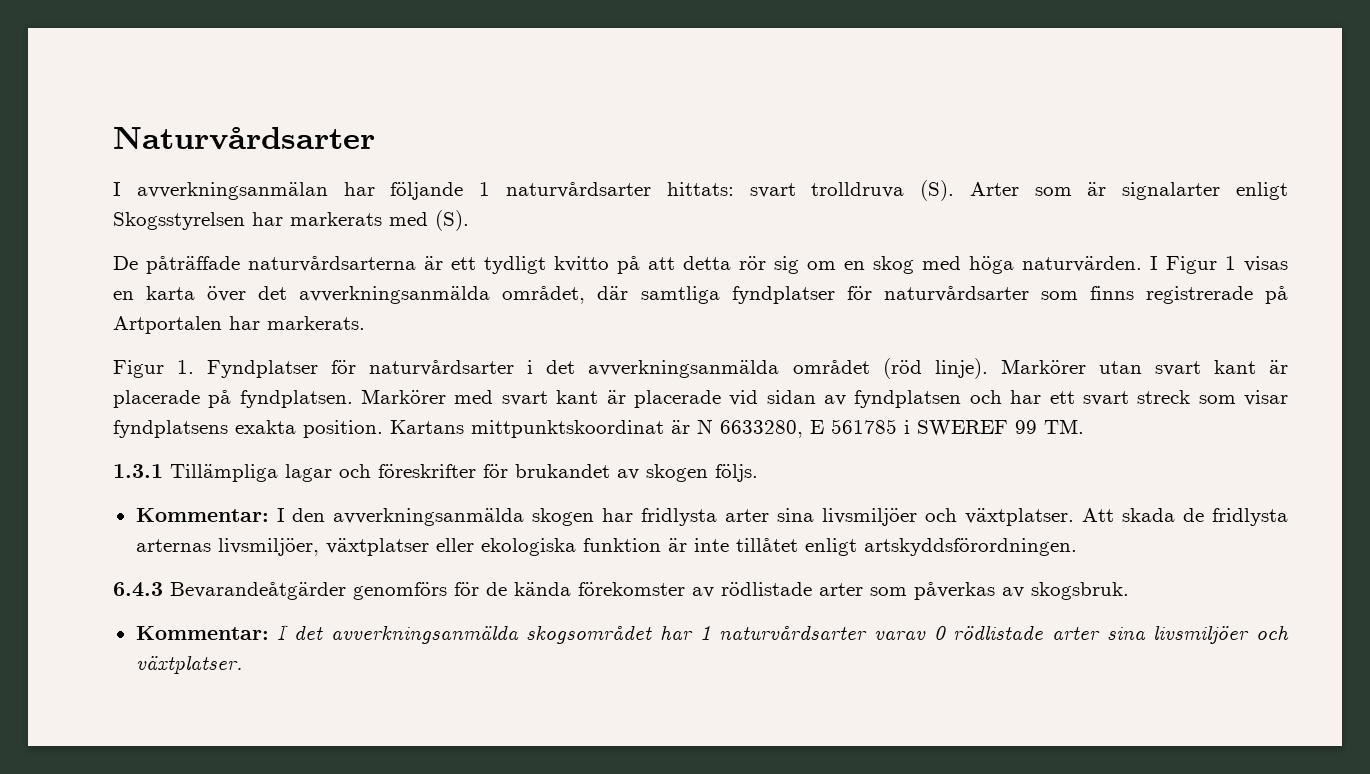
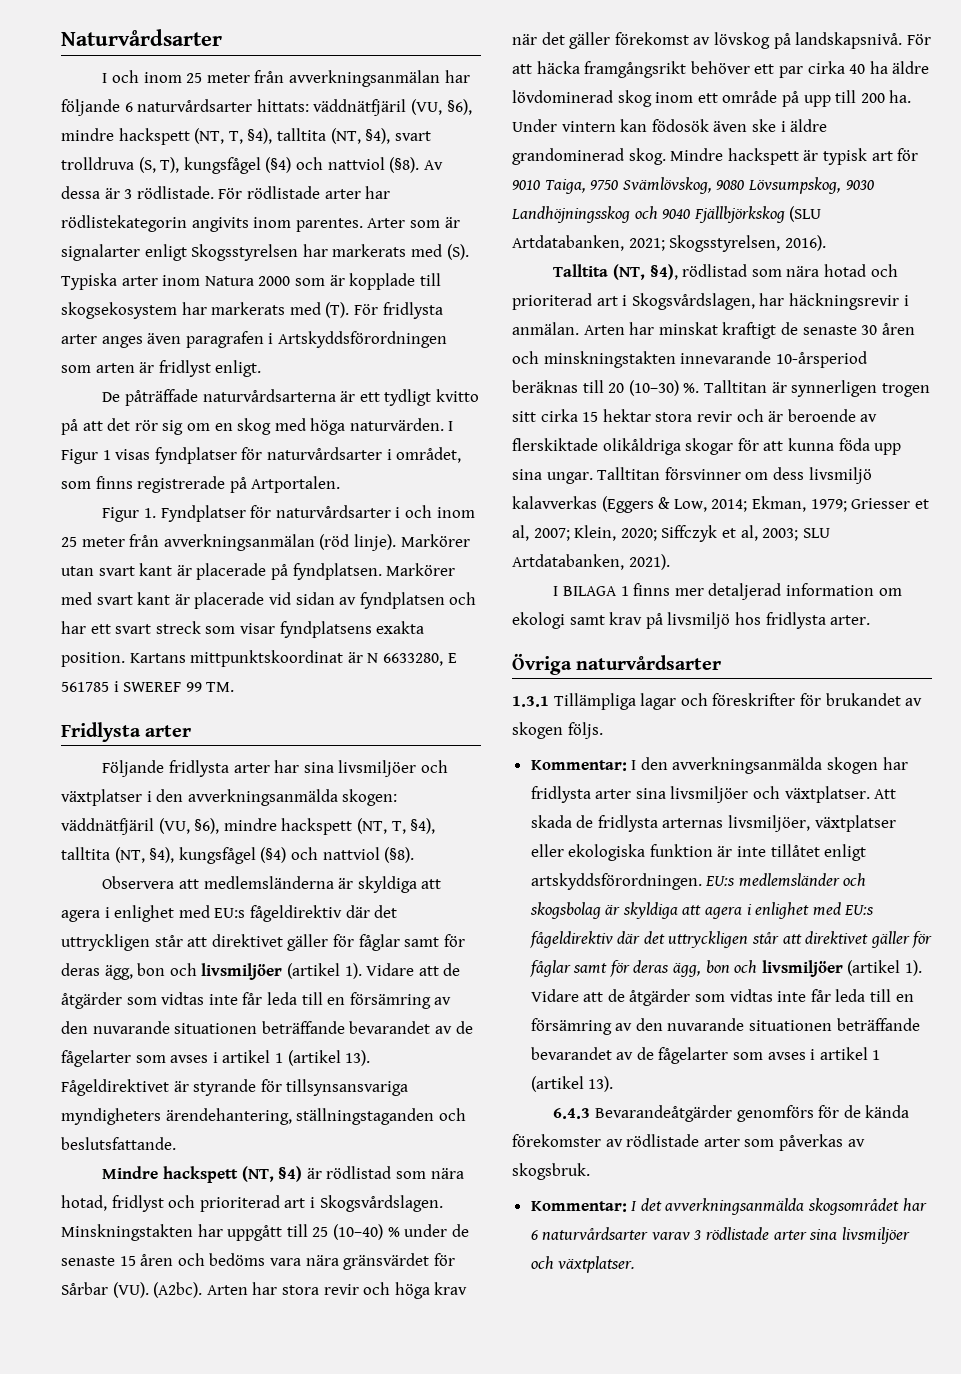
- I avverkningsanmälan har följande 1 naturvårdsarter hittats: svart trolldruva (S). Arter som är signalarter enligt Skogsstyrelsen har markerats med (S).
+ I och inom 25 meter från avverkningsanmälan har följande 6 naturvårdsarter hittats: väddnätfjäril (VU, §6), mindre hackspett (NT, T, §4), talltita (NT, §4), svart trolldruva (S, T), kungsfågel (§4) och nattviol (§8). Av dessa är 3 rödlistade. För rödlistade arter har rödlistekategorin angivits inom parentes. Arter som är signalarter enligt Skogsstyrelsen har markerats med (S). Typiska arter inom Natura 2000 som är kopplade till skogsekosystem har markerats med (T). För fridlysta arter anges även paragrafen i Artskyddsförordningen som arten är fridlyst enligt.
- De påträffade naturvårdsarterna är ett tydligt kvitto på att detta rör sig om en skog med höga naturvärden.
+ De påträffade naturvårdsarterna är ett tydligt kvitto på att det rör sig om en skog med höga naturvärden.
- I Figur 1 visas en karta över det avverkningsanmälda området, där samtliga fyndplatser för naturvårdsarter som finns registrerade på Artportalen har markerats.
+ I Figur 1 visas fyndplatser för naturvårdsarter i området, som finns registrerade på Artportalen.
- Figur 1. Fyndplatser för naturvårdsarter i det avverkningsanmälda området (röd linje).
+ Figur 1. Fyndplatser för naturvårdsarter i och inom 25 meter från avverkningsanmälan (röd linje).
+ Fridlysta arter
+ Följande fridlysta arter har sina livsmiljöer och växtplatser i den avverkningsanmälda skogen: väddnätfjäril (VU, §6), mindre hackspett (NT, T, §4), talltita (NT, §4), kungsfågel (§4) och nattviol (§8).
+ Observera att medlemsländerna är skyldiga att agera i enlighet med EU:s fågeldirektiv där det uttryckligen står att direktivet gäller för fåglar samt för deras ägg, bon och livsmiljöer (artikel 1). Vidare att de åtgärder som vidtas inte får leda till en försämring av den nuvarande situationen beträffande bevarandet av de fågelarter som avses i artikel 1 (artikel 13). Fågeldirektivet är styrande för tillsynsansvariga myndigheters ärendehantering, ställningstaganden och beslutsfattande.
+ Mindre hackspett (NT, §4) är rödlistad som nära hotad, fridlyst och prioriterad art i Skogsvårdslagen. Minskningstakten har uppgått till 25 (10–40) % under de senaste 15 åren och bedöms vara nära gränsvärdet för Sårbar (VU). (A2bc). Arten har stora revir och höga krav när det gäller förekomst av lövskog på landskapsnivå. För att häcka framgångsrikt behöver ett par cirka 40 ha äldre lövdominerad skog inom ett område på upp till 200 ha. Under vintern kan födosök även ske i äldre grandominerad skog. Mindre hackspett är typisk art för 9010 Taiga, 9750 Svämlövskog, 9080 Lövsumpskog, 9030 Landhöjningsskog och 9040 Fjällbjörkskog (SLU Artdatabanken, 2021; Skogsstyrelsen, 2016).
+ Talltita (NT, §4), rödlistad som nära hotad och prioriterad art i Skogsvårdslagen, har häckningsrevir i anmälan. Arten har minskat kraftigt de senaste 30 åren och minskningstakten innevarande 10-årsperiod beräknas till 20 (10–30) %. Talltitan är synnerligen trogen sitt cirka 15 hektar stora revir och är beroende av flerskiktade olikåldriga skogar för att kunna föda upp sina ungar. Talltitan försvinner om dess livsmiljö kalavverkas (Eggers & Low, 2014; Ekman, 1979; Griesser et al, 2007; Klein, 2020; Siffczyk et al, 2003; SLU Artdatabanken, 2021).
+ I BILAGA 1 finns mer detaljerad information om ekologi samt krav på livsmiljö hos fridlysta arter.
+ Övriga naturvårdsarter
+ EU:s medlemsländer och skogsbolag är skyldiga att agera i enlighet med EU:s fågeldirektiv där det uttryckligen står att direktivet gäller för fåglar samt för deras ägg, bon och livsmiljöer (artikel 1). Vidare att de åtgärder som vidtas inte får leda till en försämring av den nuvarande situationen beträffande bevarandet av de fågelarter som avses i artikel 1 (artikel 13).
- Kommentar: I det avverkningsanmälda skogsområdet har 1 naturvårdsarter varav 0 rödlistade arter sina livsmiljöer och växtplatser.
+ Kommentar: I det avverkningsanmälda skogsområdet har 6 naturvårdsarter varav 3 rödlistade arter sina livsmiljöer och växtplatser.

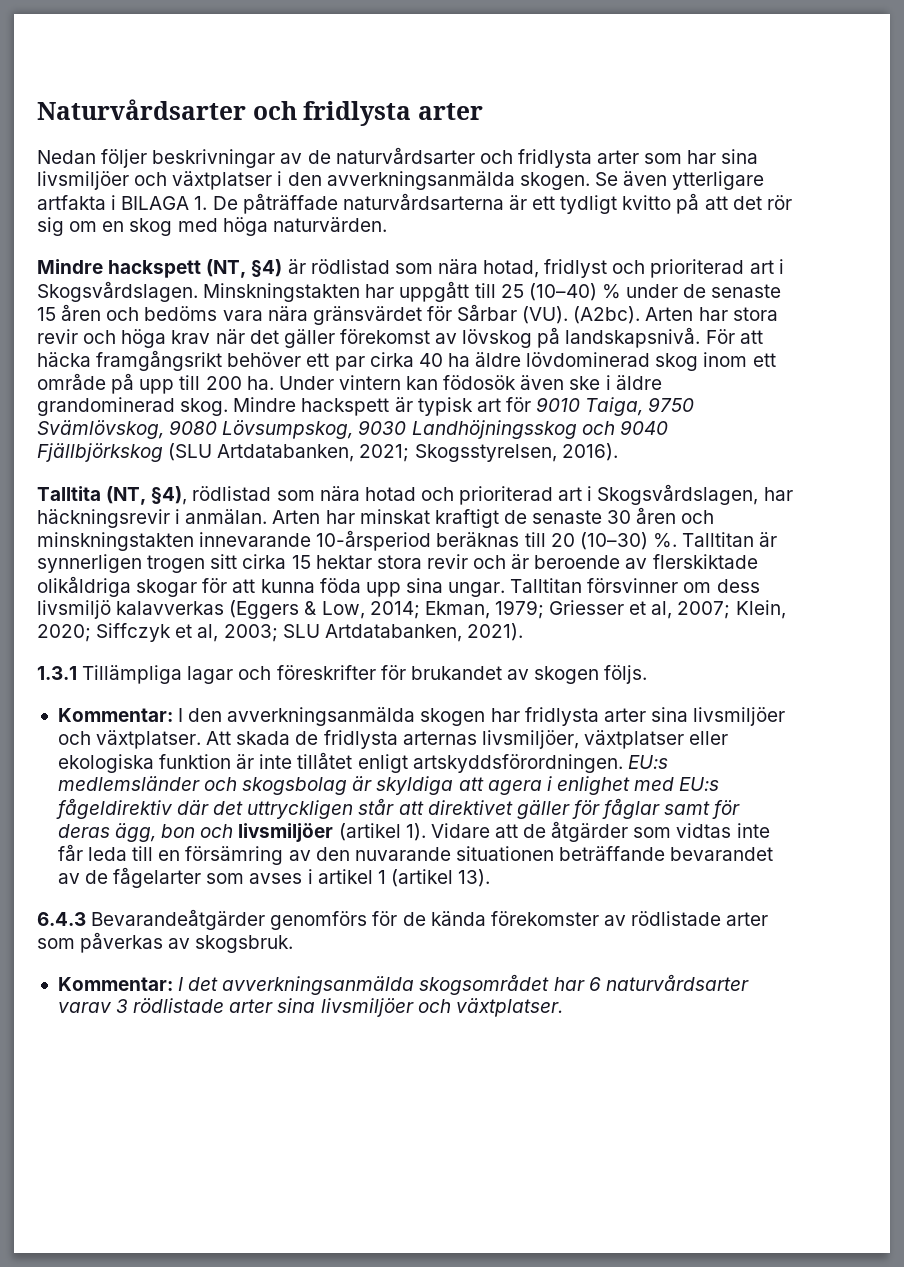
- Naturvårdsarter
- I och inom 25 meter från avverkningsanmälan har följande 6 naturvårdsarter hittats: väddnätfjäril (VU, §6), mindre hackspett (NT, T, §4), talltita (NT, §4), svart trolldruva (S, T), kungsfågel (§4) och nattviol (§8). Av dessa är 3 rödlistade. För rödlistade arter har rödlistekategorin angivits inom parentes. Arter som är signalarter enligt Skogsstyrelsen har markerats med (S). Typiska arter inom Natura 2000 som är kopplade till skogsekosystem har markerats med (T). För fridlysta arter anges även paragrafen i Artskyddsförordningen som arten är fridlyst enligt.
- De påträffade naturvårdsarterna är ett tydligt kvitto på att det rör sig om en skog med höga naturvärden. I Figur 1 visas fyndplatser för naturvårdsarter i området, som finns registrerade på Artportalen.
- Figur 1. Fyndplatser för naturvårdsarter i och inom 25 meter från avverkningsanmälan (röd linje). Markörer utan svart kant är placerade på fyndplatsen. Markörer med svart kant är placerade vid sidan av fyndplatsen och har ett svart streck som visar fyndplatsens exakta position. Kartans mittpunktskoordinat är N 6633280, E 561785 i SWEREF 99 TM.
- Fridlysta arter
- Följande fridlysta arter har sina livsmiljöer och växtplatser i den avverkningsanmälda skogen: väddnätfjäril (VU, §6), mindre hackspett (NT, T, §4), talltita (NT, §4), kungsfågel (§4) och nattviol (§8).
- Observera att medlemsländerna är skyldiga att agera i enlighet med EU:s fågeldirektiv där det uttryckligen står att direktivet gäller för fåglar samt för deras ägg, bon och livsmiljöer (artikel 1). Vidare att de åtgärder som vidtas inte får leda till en försämring av den nuvarande situationen beträffande bevarandet av de fågelarter som avses i artikel 1 (artikel 13). Fågeldirektivet är styrande för tillsynsansvariga myndigheters ärendehantering, ställningstaganden och beslutsfattande.
+ Naturvårdsarter och fridlysta arter
+ Nedan följer beskrivningar av de naturvårdsarter och fridlysta arter som har sina livsmiljöer och växtplatser i den avverkningsanmälda skogen. Se även ytterligare artfakta i BILAGA 1. De påträffade naturvårdsarterna är ett tydligt kvitto på att det rör sig om en skog med höga naturvärden.
- I BILAGA 1 finns mer detaljerad information om ekologi samt krav på livsmiljö hos fridlysta arter.
- Övriga naturvårdsarter

